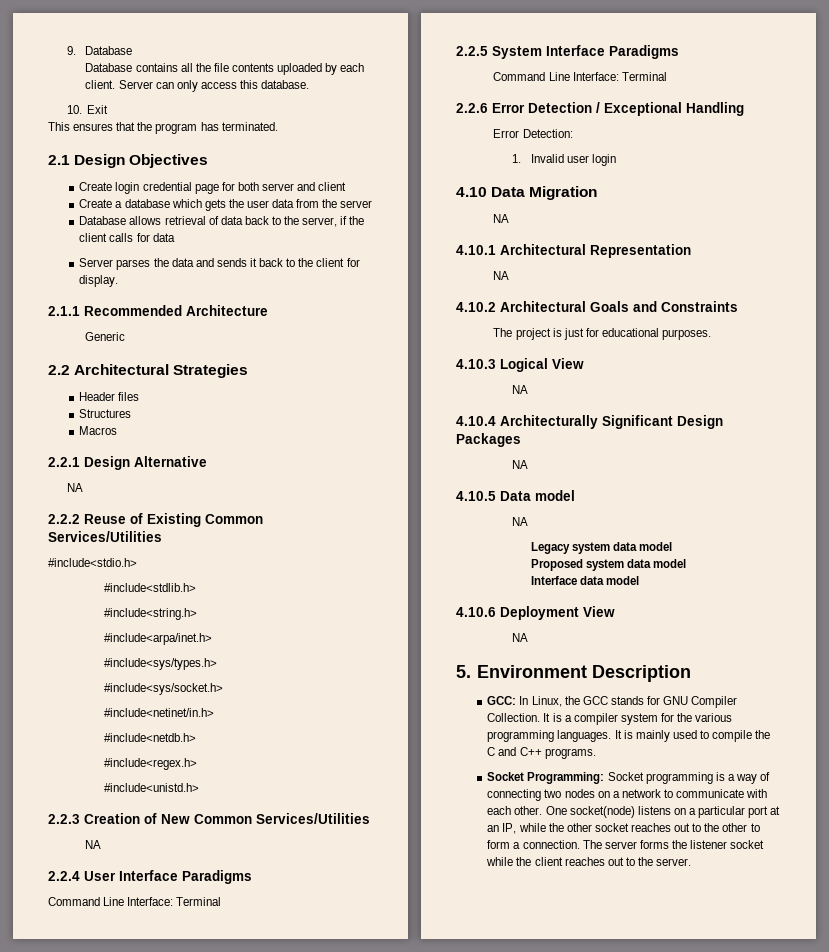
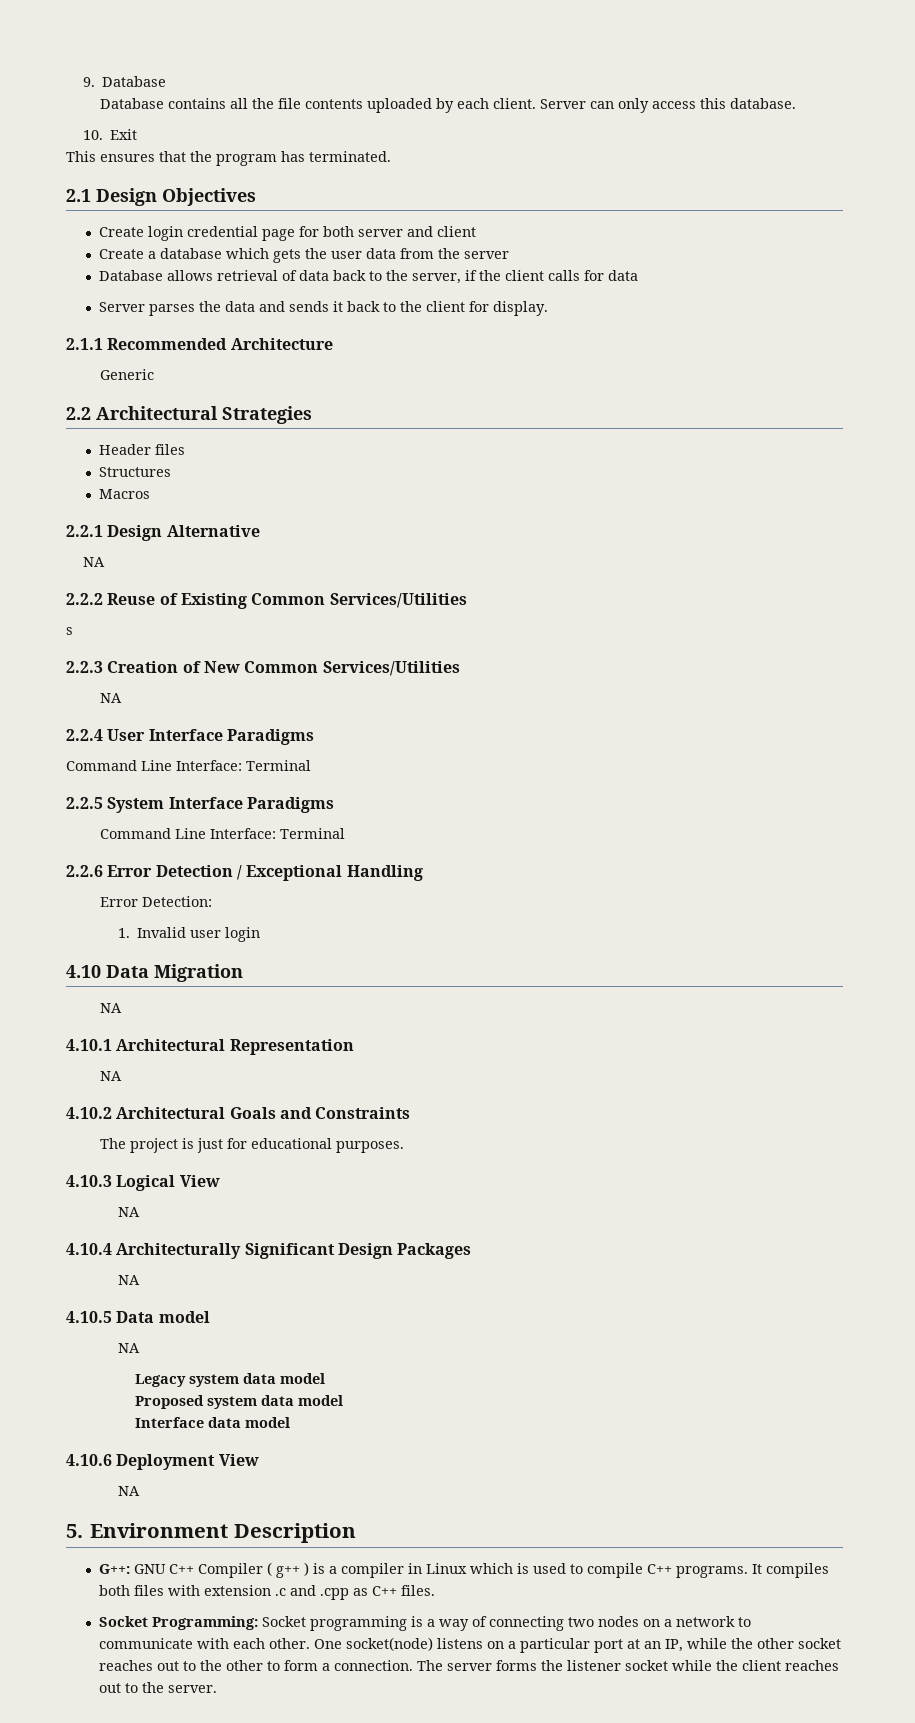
- #include<stdio.h>
- #include<stdlib.h>
- #include<string.h>
- #include<arpa/inet.h>
- #include<sys/types.h>
- #include<sys/socket.h>
- #include<netinet/in.h>
- #include<netdb.h>
- #include<regex.h>
- #include<unistd.h>
+ s
- GCC: In Linux, the GCC stands for GNU Compiler Collection. It is a compiler system for the various programming languages. It is mainly used to compile the C and C++ programs.
+ G++: GNU C++ Compiler ( g++ ) is a compiler in Linux which is used to compile C++ programs. It compiles both files with extension .c and .cpp as C++ files.

